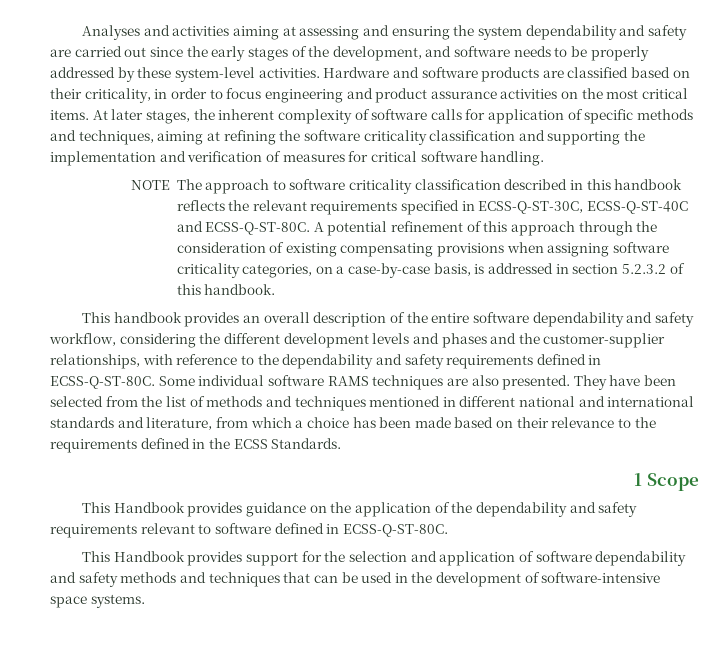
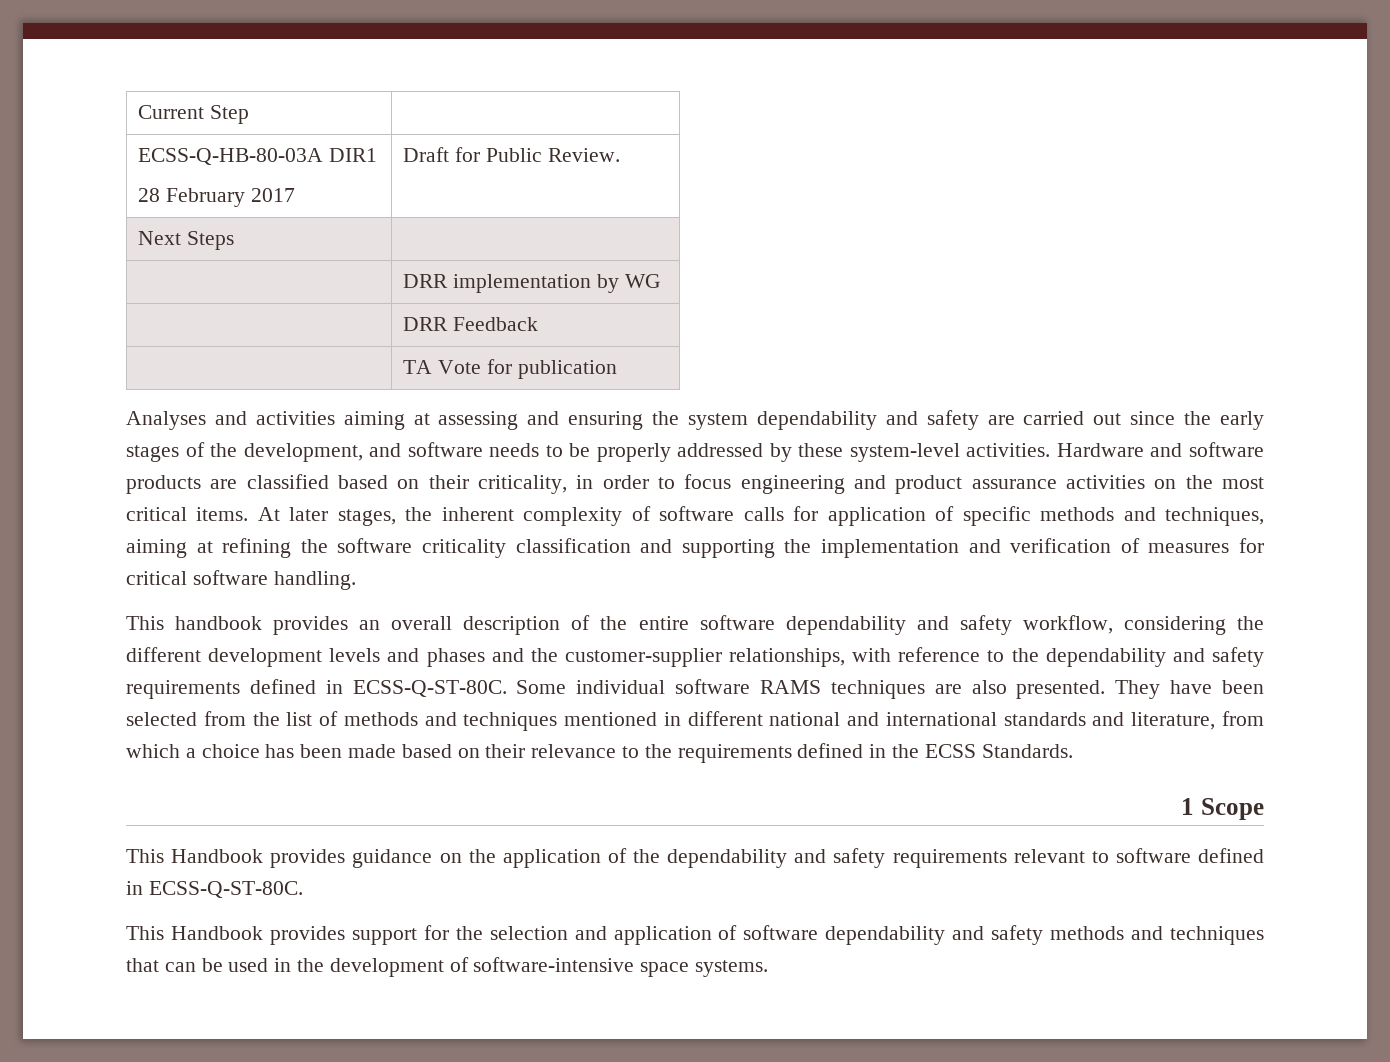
+ Current Step |
+ ECSS-Q-HB-80-03A DIR1
+ 28 February 2017 | Draft for Public Review.
+ Next Steps |
+ | DRR implementation by WG
+ | DRR Feedback
+ | TA Vote for publication
- NOTE The approach to software criticality classification described in this handbook reflects the relevant requirements specified in ECSS-Q-ST-30C, ECSS-Q-ST-40C and ECSS-Q-ST-80C. A potential refinement of this approach through the consideration of existing compensating provisions when assigning software criticality categories, on a case-by-case basis, is addressed in section 5.2.3.2 of this handbook.

